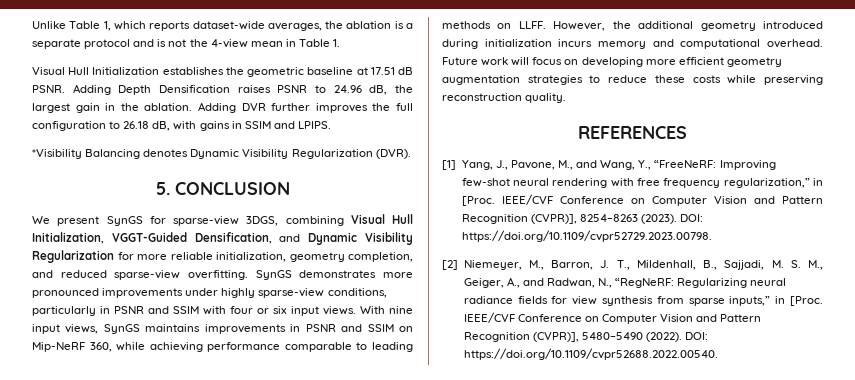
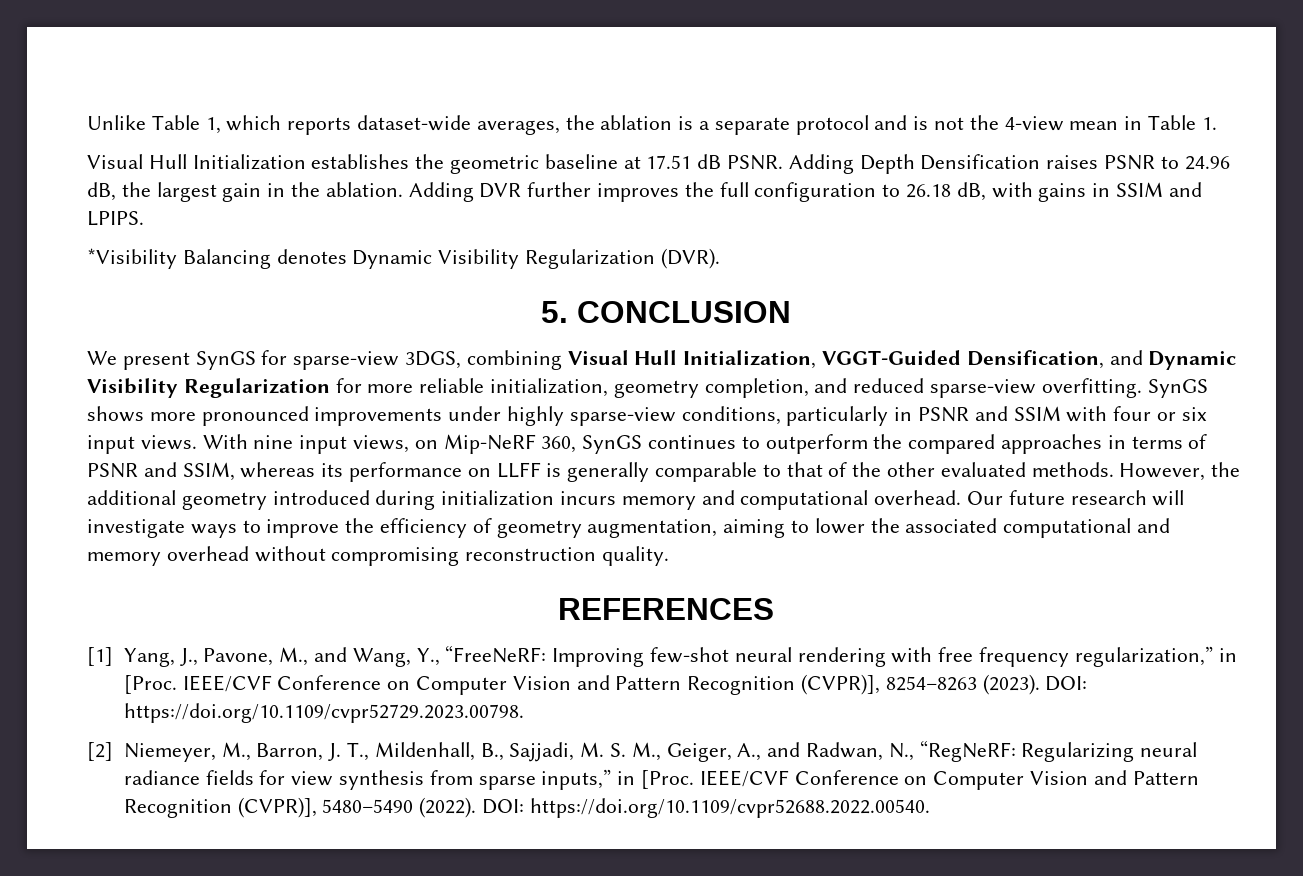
- SynGS demonstrates more pronounced improvements under highly sparse-view conditions, particularly in PSNR and SSIM with four or six input views.
+ SynGS shows more pronounced improvements under highly sparse-view conditions, particularly in PSNR and SSIM with four or six input views.
- With nine input views, SynGS maintains improvements in PSNR and SSIM on Mip-NeRF 360, while achieving performance comparable to leading methods on LLFF.
+ With nine input views, on Mip-NeRF 360, SynGS continues to outperform the compared approaches in terms of PSNR and SSIM, whereas its performance on LLFF is generally comparable to that of the other evaluated methods.
- Future work will focus on developing more efficient geometry augmentation strategies to reduce these costs while preserving reconstruction quality.
+ Our future research will investigate ways to improve the efficiency of geometry augmentation, aiming to lower the associated computational and memory overhead without compromising reconstruction quality.

